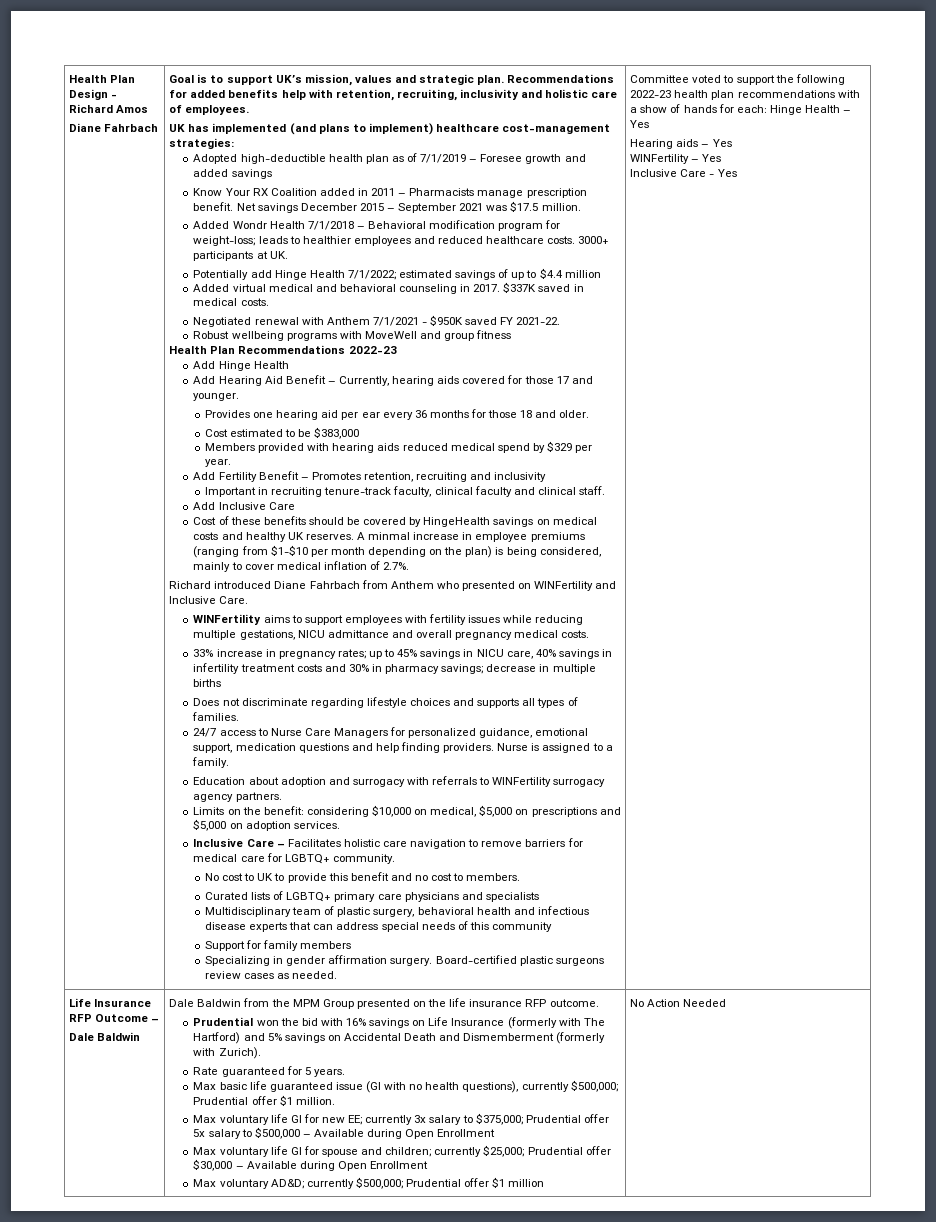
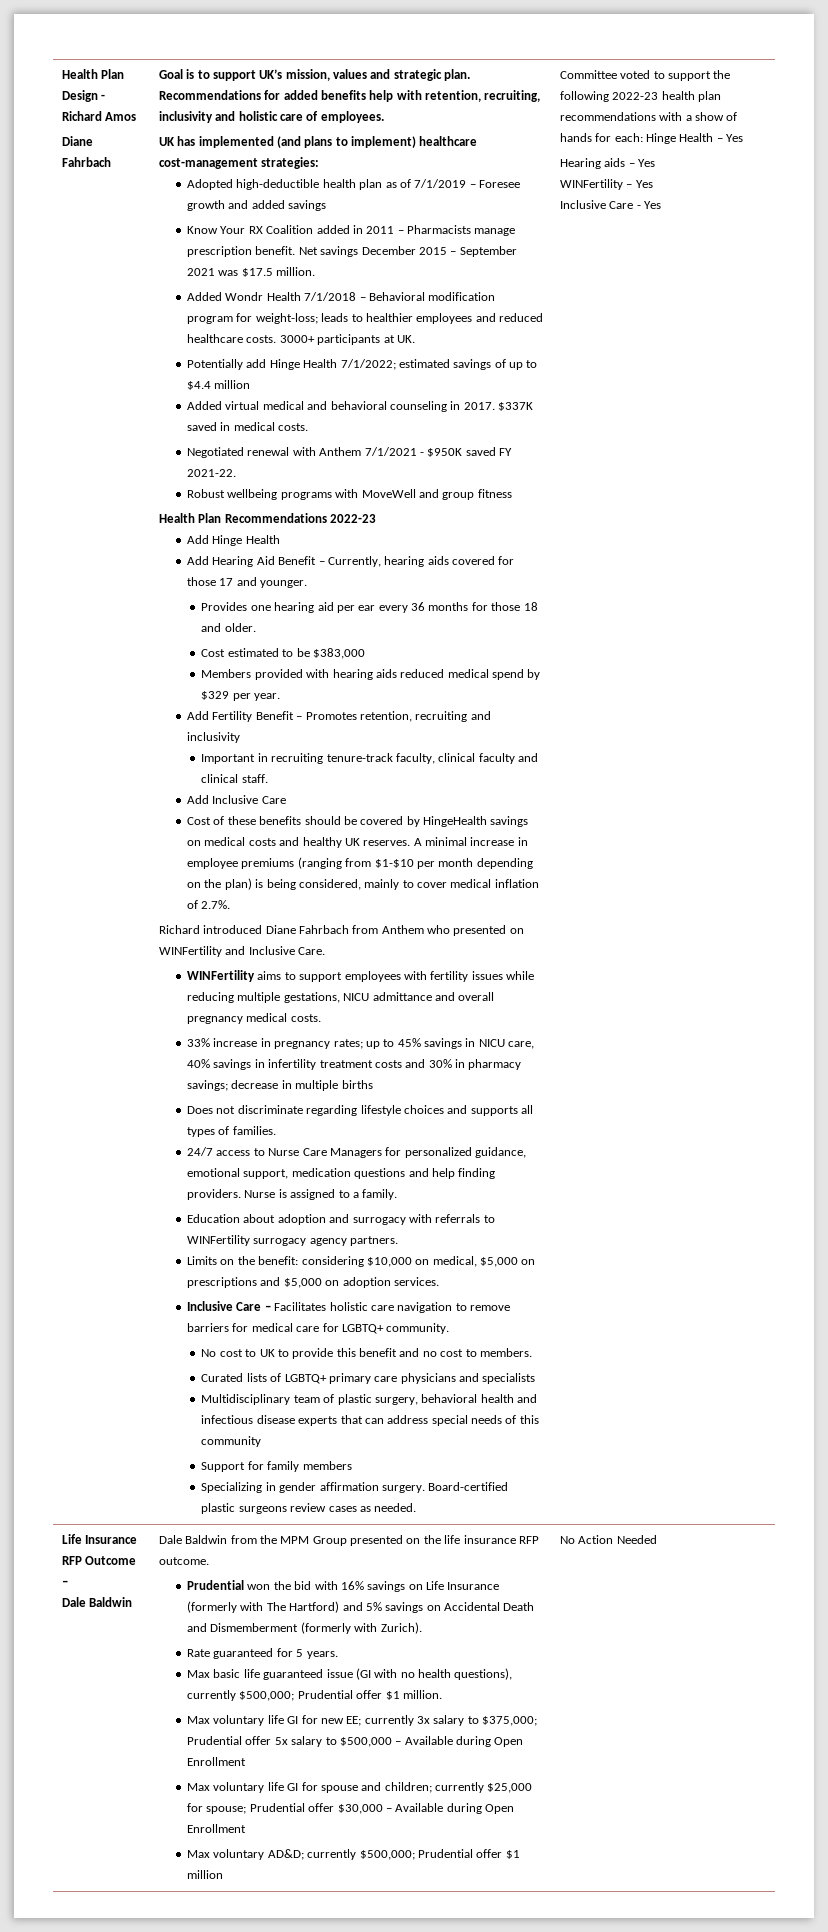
- A minmal increase in employee premiums (ranging from $1-$10 per month depending on the plan) is being considered, mainly to cover medical inflation of 2.7%.
+ A minimal increase in employee premiums (ranging from $1-$10 per month depending on the plan) is being considered, mainly to cover medical inflation of 2.7%.
- Max voluntary life GI for spouse and children; currently $25,000; Prudential offer $30,000 – Available during Open Enrollment
+ Max voluntary life GI for spouse and children; currently $25,000 for spouse; Prudential offer $30,000 – Available during Open Enrollment

